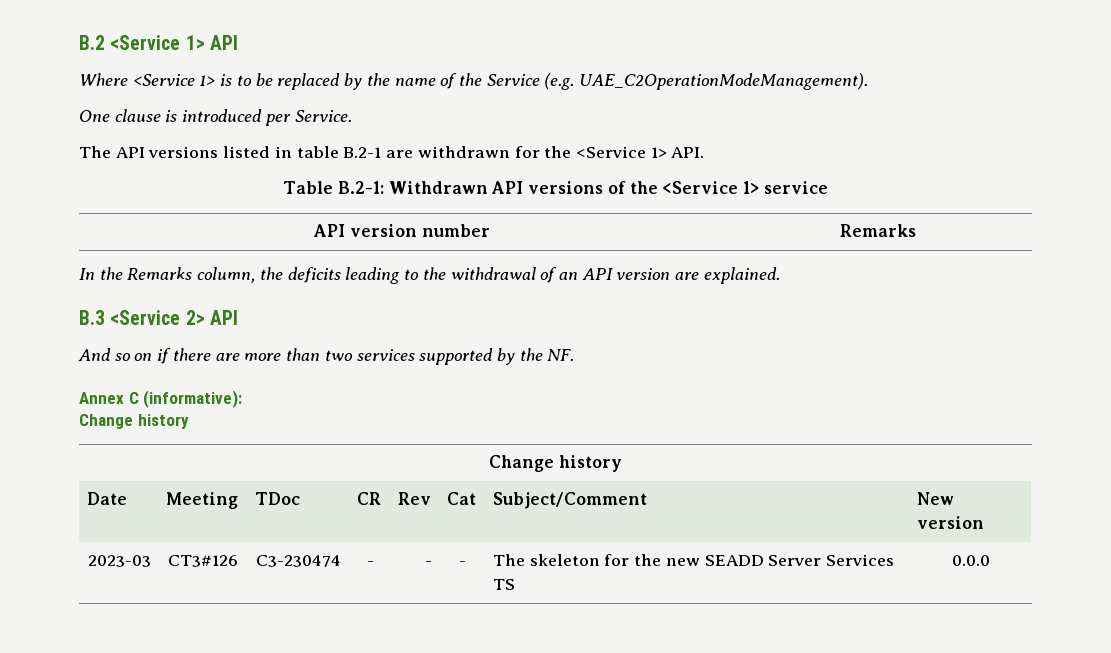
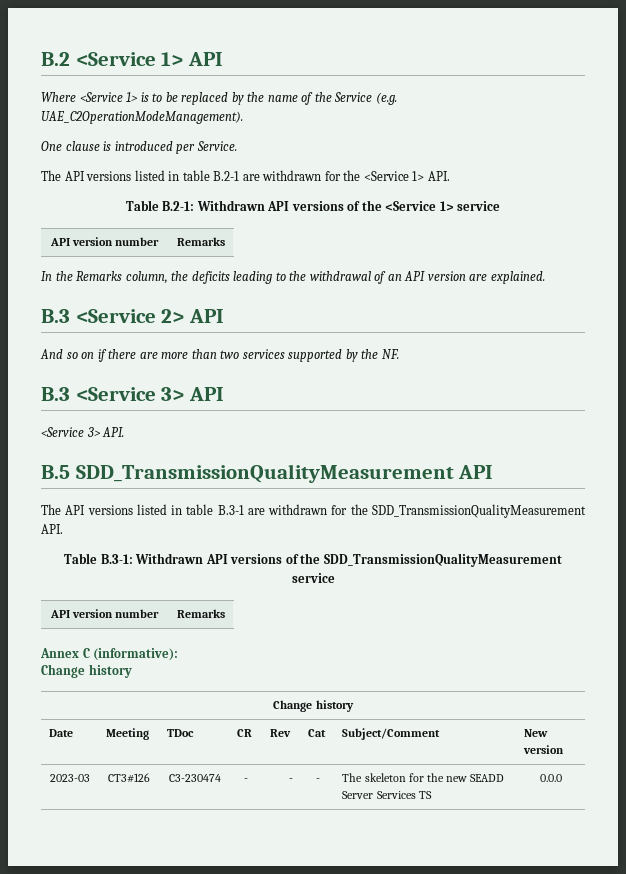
+ B.3 <Service 3> API
+ <Service 3> API.
+ B.5 SDD_TransmissionQualityMeasurement API
+ The API versions listed in table B.3-1 are withdrawn for the SDD_TransmissionQualityMeasurement API.
+ Table B.3-1: Withdrawn API versions of the SDD_TransmissionQualityMeasurement service
+ API version number | Remarks

